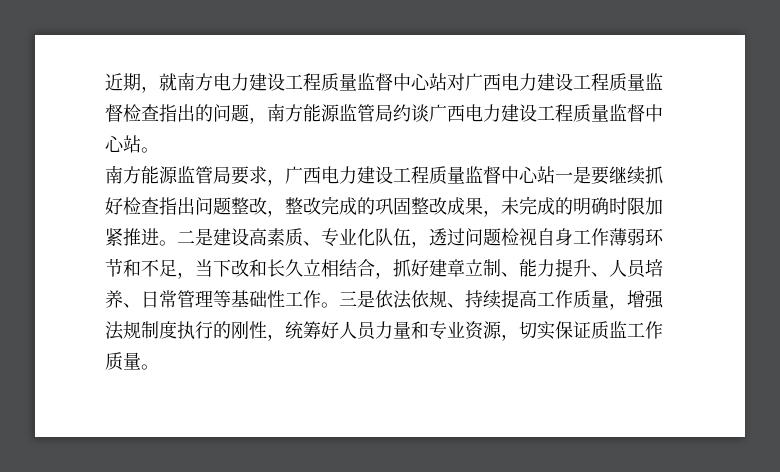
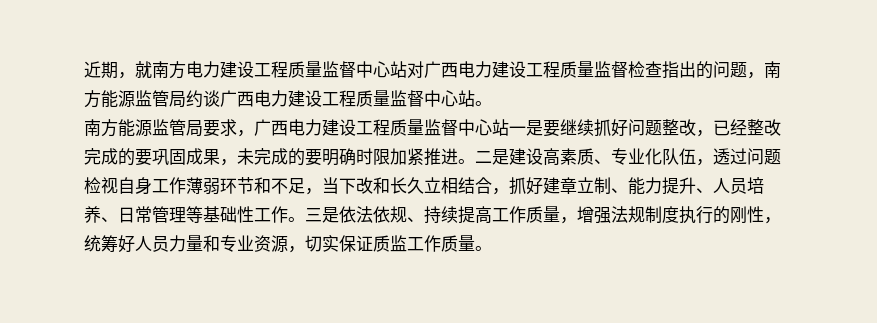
- 南方能源监管局要求，广西电力建设工程质量监督中心站一是要继续抓好检查指出问题整改，整改完成的巩固整改成果，未完成的明确时限加紧推进。
+ 南方能源监管局要求，广西电力建设工程质量监督中心站一是要继续抓好问题整改，已经整改完成的要巩固成果，未完成的要明确时限加紧推进。

